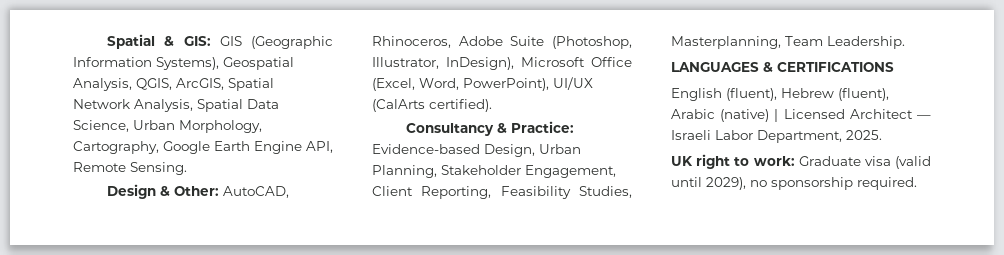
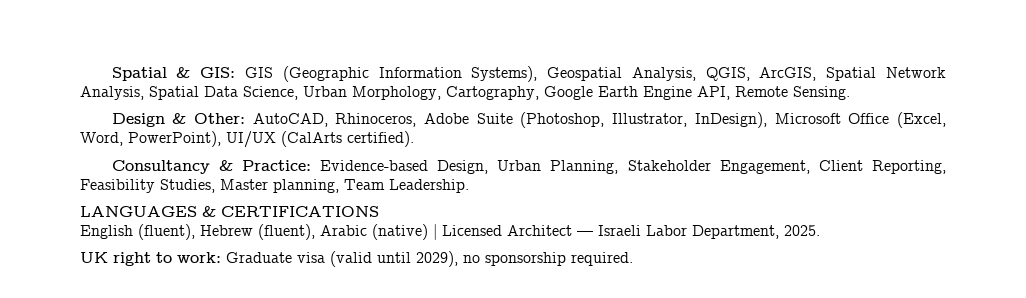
- Consultancy & Practice: Evidence-based Design, Urban Planning, Stakeholder Engagement, Client Reporting, Feasibility Studies, Masterplanning, Team Leadership.
+ Consultancy & Practice: Evidence-based Design, Urban Planning, Stakeholder Engagement, Client Reporting, Feasibility Studies, Master planning, Team Leadership.

